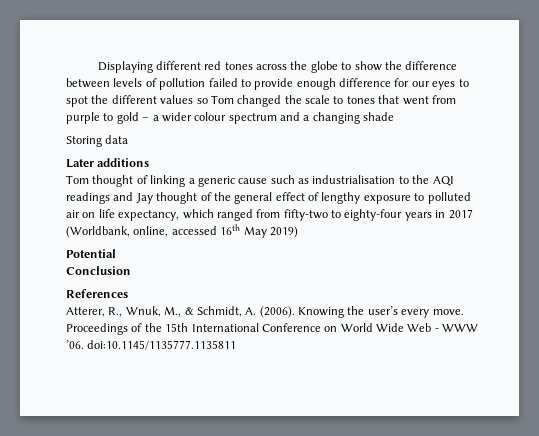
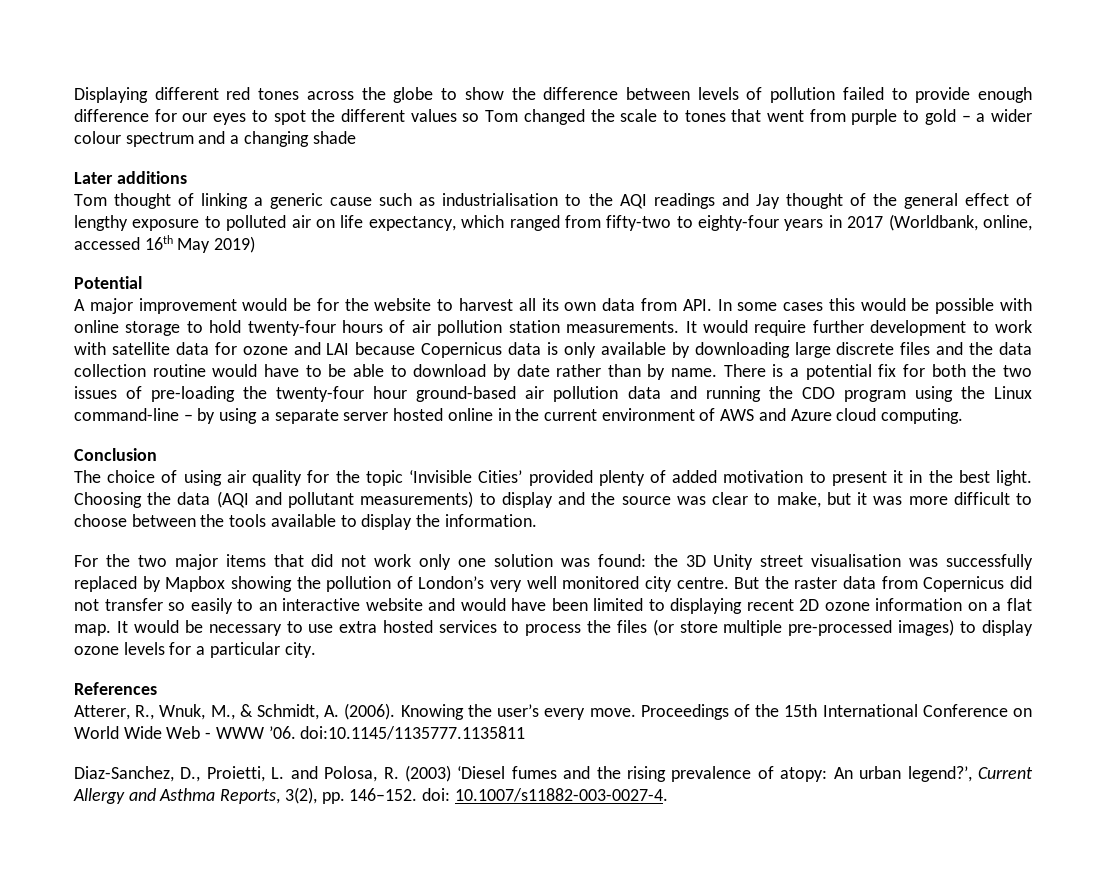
- Storing data
+ A major improvement would be for the website to harvest all its own data from API. In some cases this would be possible with online storage to hold twenty-four hours of air pollution station measurements. It would require further development to work with satellite data for ozone and LAI because Copernicus data is only available by downloading large discrete files and the data collection routine would have to be able to download by date rather than by name. There is a potential fix for both the two issues of pre-loading the twenty-four hour ground-based air pollution data and running the CDO program using the Linux command-line – by using a separate server hosted online in the current environment of AWS and Azure cloud computing.
  Conclusion
+ The choice of using air quality for the topic ‘Invisible Cities’ provided plenty of added motivation to present it in the best light. Choosing the data (AQI and pollutant measurements) to display and the source was clear to make, but it was more difficult to choose between the tools available to display the information.
+ For the two major items that did not work only one solution was found: the 3D Unity street visualisation was successfully replaced by Mapbox showing the pollution of London’s very well monitored city centre. But the raster data from Copernicus did not transfer so easily to an interactive website and would have been limited to displaying recent 2D ozone information on a flat map. It would be necessary to use extra hosted services to process the files (or store multiple pre-processed images) to display ozone levels for a particular city.
+ Diaz-Sanchez, D., Proietti, L. and Polosa, R. (2003) ‘Diesel fumes and the rising prevalence of atopy: An urban legend?’, Current Allergy and Asthma Reports, 3(2), pp. 146–152. doi: 10.1007/s11882-003-0027-4.

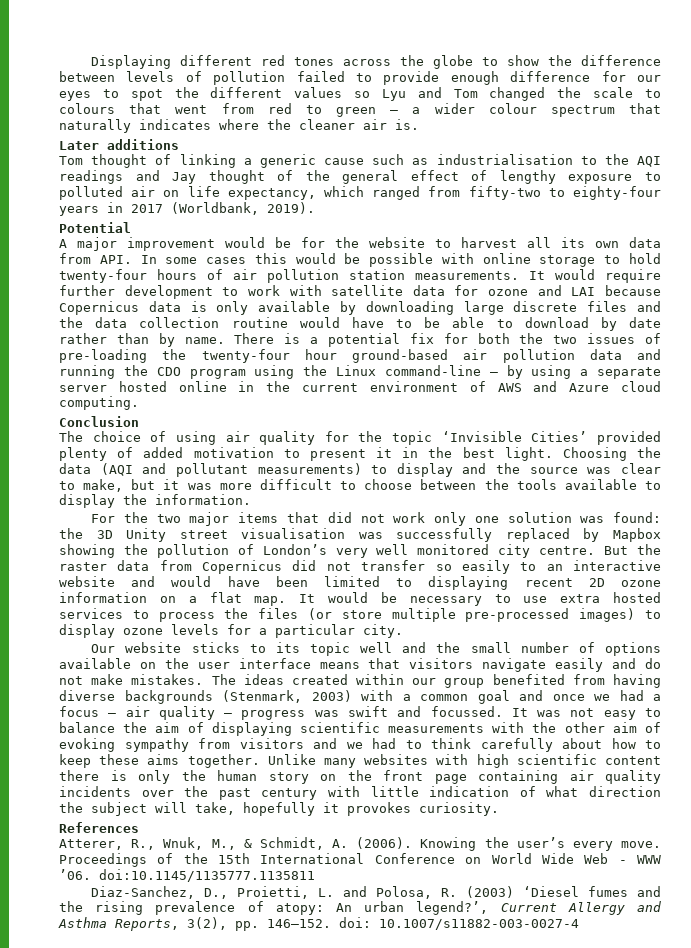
- Displaying different red tones across the globe to show the difference between levels of pollution failed to provide enough difference for our eyes to spot the different values so Tom changed the scale to tones that went from purple to gold – a wider colour spectrum and a changing shade
+ Displaying different red tones across the globe to show the difference between levels of pollution failed to provide enough difference for our eyes to spot the different values so Lyu and Tom changed the scale to colours that went from red to green – a wider colour spectrum that naturally indicates where the cleaner air is.
- Tom thought of linking a generic cause such as industrialisation to the AQI readings and Jay thought of the general effect of lengthy exposure to polluted air on life expectancy, which ranged from fifty-two to eighty-four years in 2017 (Worldbank, online, accessed 16th May 2019)
+ Tom thought of linking a generic cause such as industrialisation to the AQI readings and Jay thought of the general effect of lengthy exposure to polluted air on life expectancy, which ranged from fifty-two to eighty-four years in 2017 (Worldbank, 2019).
+ Our website sticks to its topic well and the small number of options available on the user interface means that visitors navigate easily and do not make mistakes. The ideas created within our group benefited from having diverse backgrounds (Stenmark, 2003) with a common goal and once we had a focus – air quality – progress was swift and focussed. It was not easy to balance the aim of displaying scientific measurements with the other aim of evoking sympathy from visitors and we had to think carefully about how to keep these aims together. Unlike many websites with high scientific content there is only the human story on the front page containing air quality incidents over the past century with little indication of what direction the subject will take, hopefully it provokes curiosity.
- Diaz-Sanchez, D., Proietti, L. and Polosa, R. (2003) ‘Diesel fumes and the rising prevalence of atopy: An urban legend?’, Current Allergy and Asthma Reports, 3(2), pp. 146–152. doi: 10.1007/s11882-003-0027-4.
+ Diaz-Sanchez, D., Proietti, L. and Polosa, R. (2003) ‘Diesel fumes and the rising prevalence of atopy: An urban legend?’, Current Allergy and Asthma Reports, 3(2), pp. 146–152. doi: 10.1007/s11882-003-0027-4

